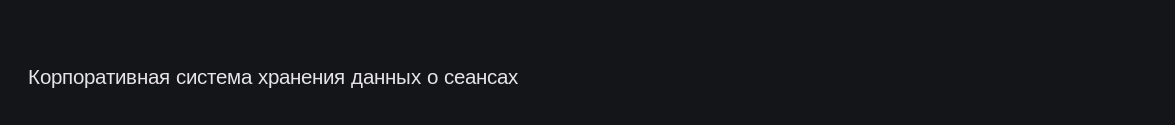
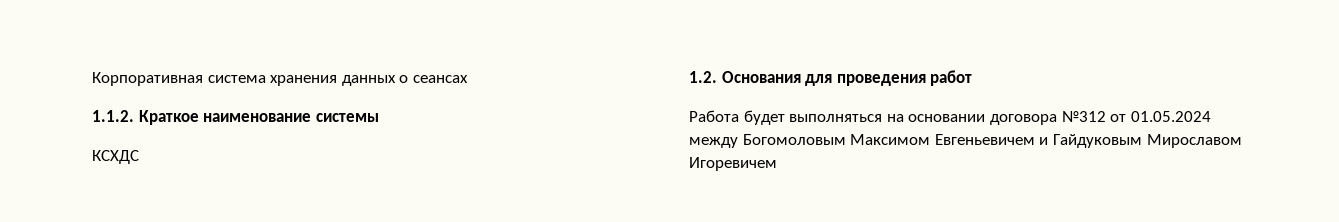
+ 1.1.2. Краткое наименование системы
+ КСХДС
+ 1.2. Основания для проведения работ
+ Работа будет выполняться на основании договора №312 от 01.05.2024 между Богомоловым Максимом Евгеньевичем и Гайдуковым Мирославом Игоревичем

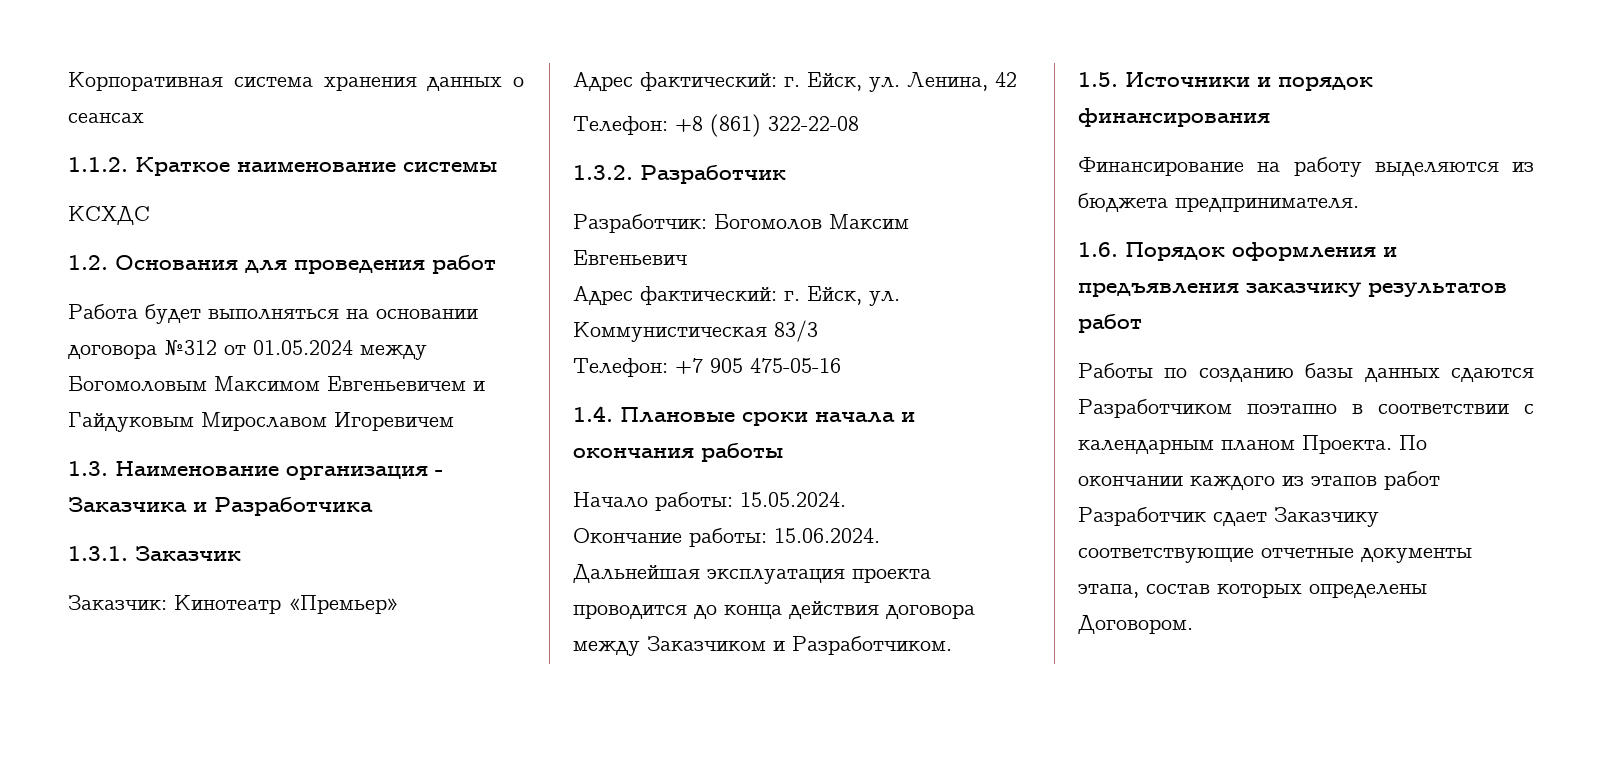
+ 1.3. Наименование организация - Заказчика и Разработчика
+ 1.3.1. Заказчик
+ Заказчик: Кинотеатр «Премьер»
+ Адрес фактический: г. Ейск, ул. Ленина, 42
+ Телефон: +8 (861) 322-22-08
+ 1.3.2. Разработчик
+ Разработчик: Богомолов Максим Евгеньевич
+ Адрес фактический: г. Ейск, ул. Коммунистическая 83/3
+ Телефон: +7 905 475-05-16
+ 1.4. Плановые сроки начала и окончания работы
+ Начало работы: 15.05.2024.
+ Окончание работы: 15.06.2024.
+ Дальнейшая эксплуатация проекта проводится до конца действия договора между Заказчиком и Разработчиком.
+ 1.5. Источники и порядок финансирования
+ Финансирование на работу выделяются из бюджета предпринимателя.
+ 1.6. Порядок оформления и предъявления заказчику результатов работ
+ Работы по созданию базы данных сдаются Разработчиком поэтапно в соответствии с календарным планом Проекта. По окончании каждого из этапов работ Разработчик сдает Заказчику соответствующие отчетные документы этапа, состав которых определены Договором.

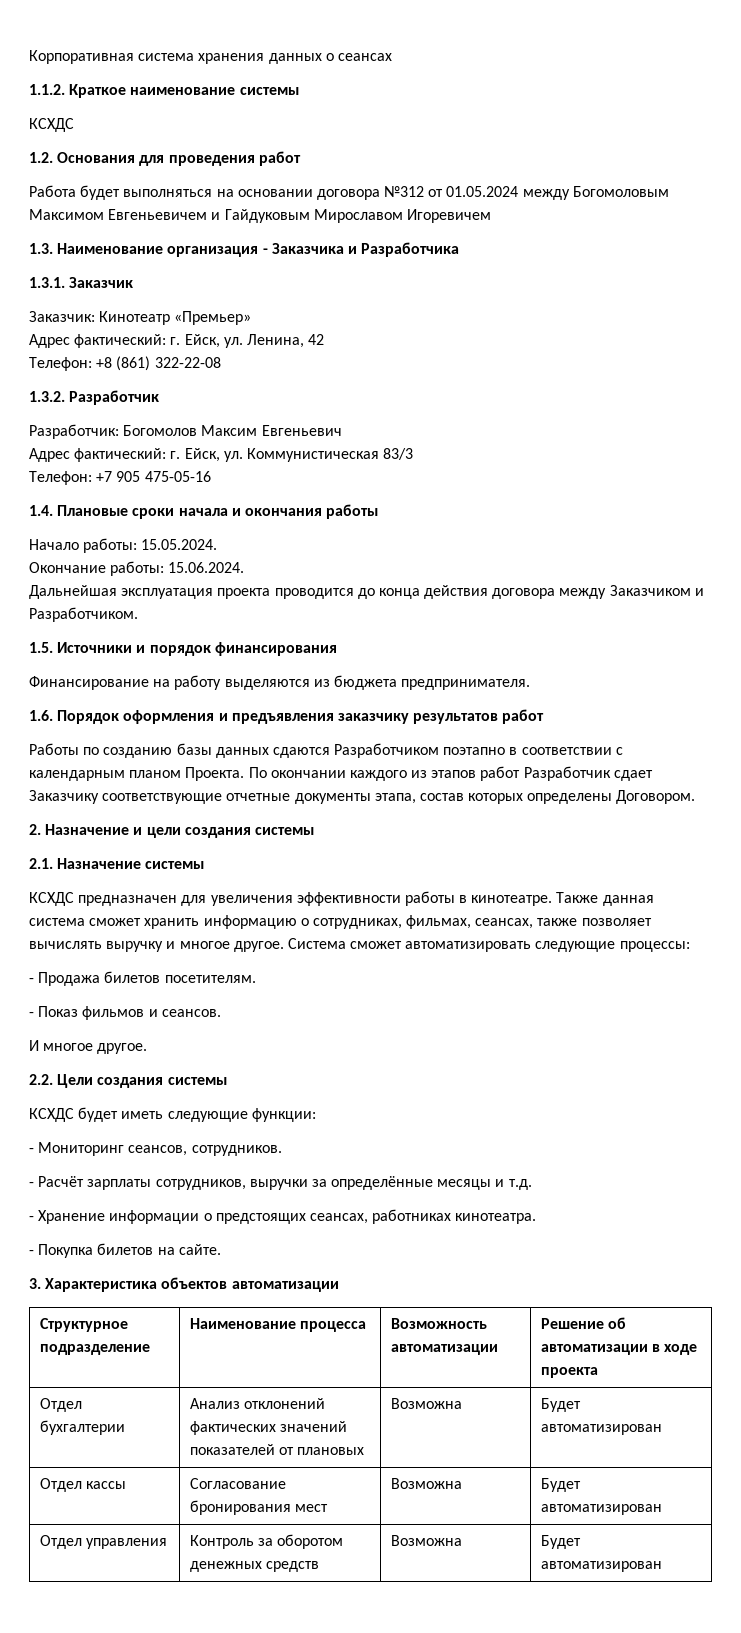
+ 2. Назначение и цели создания системы
+ 2.1. Назначение системы
+ КСХДС предназначен для увеличения эффективности работы в кинотеатре. Также данная система сможет хранить информацию о сотрудниках, фильмах, сеансах, также позволяет вычислять выручку и многое другое. Система сможет автоматизировать следующие процессы:
+ - Продажа билетов посетителям.
+ - Показ фильмов и сеансов.
+ И многое другое.
+ 2.2. Цели создания системы
+ КСХДС будет иметь следующие функции:
+ - Мониторинг сеансов, сотрудников.
+ - Расчёт зарплаты сотрудников, выручки за определённые месяцы и т.д.
+ - Хранение информации о предстоящих сеансах, работниках кинотеатра.
+ - Покупка билетов на сайте.
+ 3. Характеристика объектов автоматизации
+ Структурное подразделение | Наименование процесса | Возможность автоматизации | Решение об автоматизации в ходе проекта
+ Отдел бухгалтерии | Анализ отклонений фактических значений показателей от плановых | Возможна | Будет автоматизирован
+ Отдел кассы | Согласование бронирования мест | Возможна | Будет автоматизирован
+ Отдел управления | Контроль за оборотом денежных средств | Возможна | Будет автоматизирован

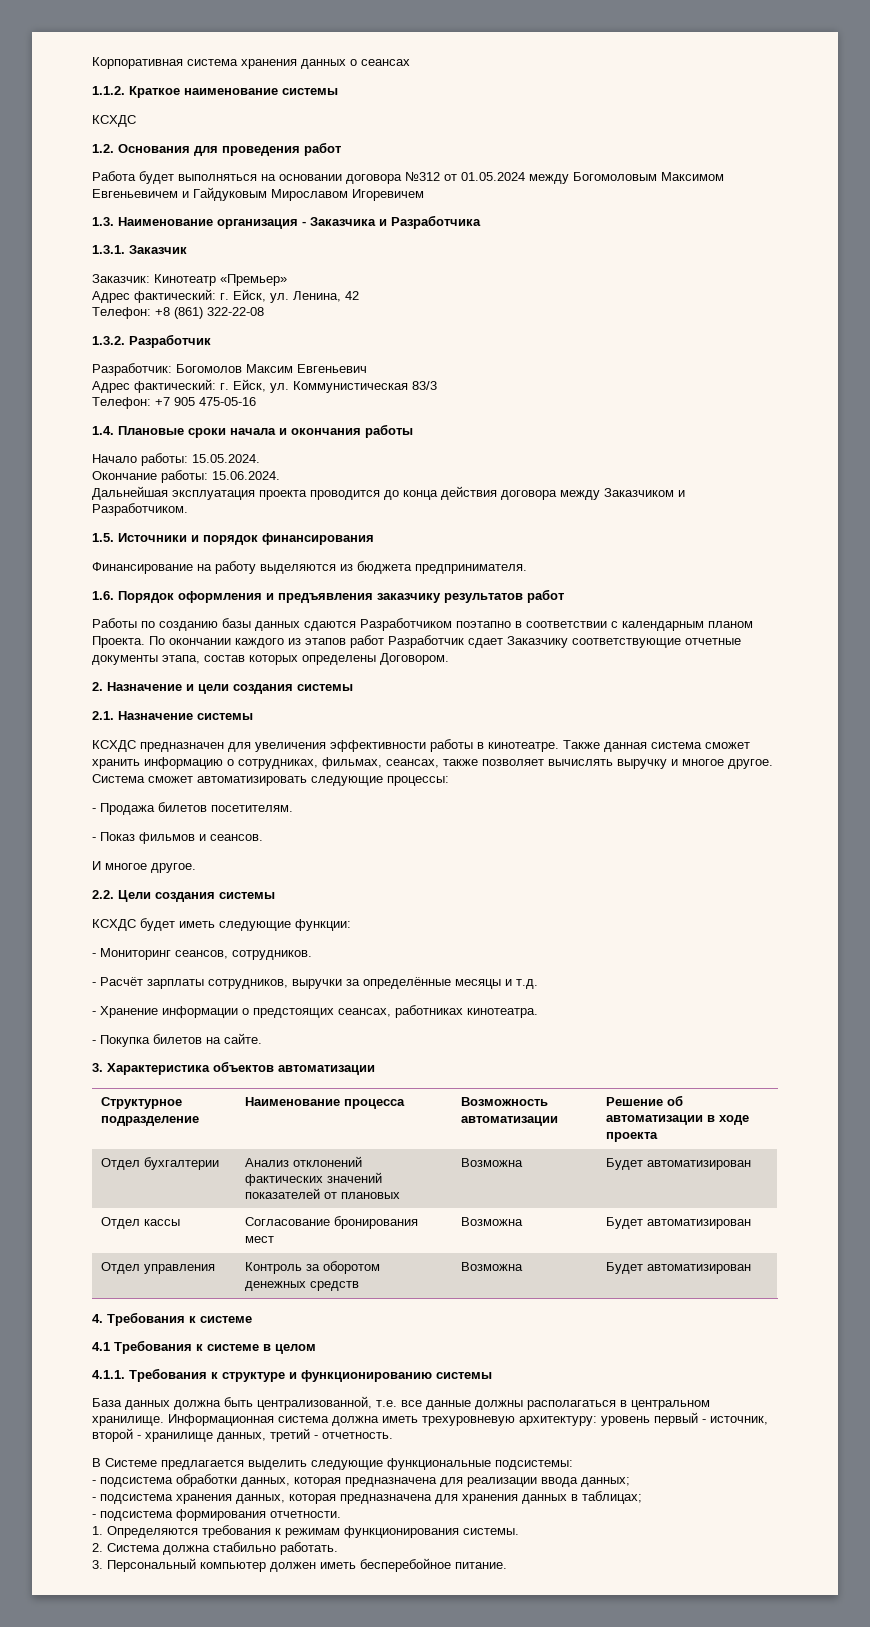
+ 4. Требования к системе
+ 4.1 Требования к системе в целом
+ 4.1.1. Требования к структуре и функционированию системы
+ База данных должна быть централизованной, т.е. все данные должны располагаться в центральном хранилище. Информационная система должна иметь трехуровневую архитектуру: уровень первый - источник, второй - хранилище данных, третий - отчетность.
+ В Системе предлагается выделить следующие функциональные подсистемы:
+ - подсистема обработки данных, которая предназначена для реализации ввода данных;
+ - подсистема хранения данных, которая предназначена для хранения данных в таблицах;
+ - подсистема формирования отчетности.
+ 1. Определяются требования к режимам функционирования системы.
+ 2. Система должна стабильно работать.
+ 3. Персональный компьютер должен иметь бесперебойное питание.

